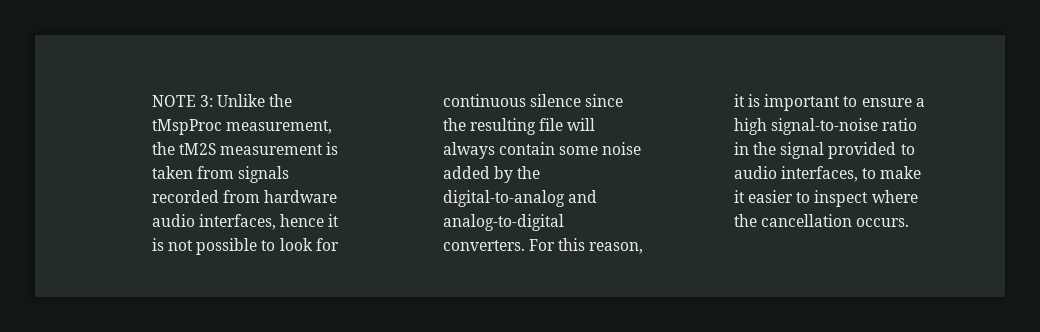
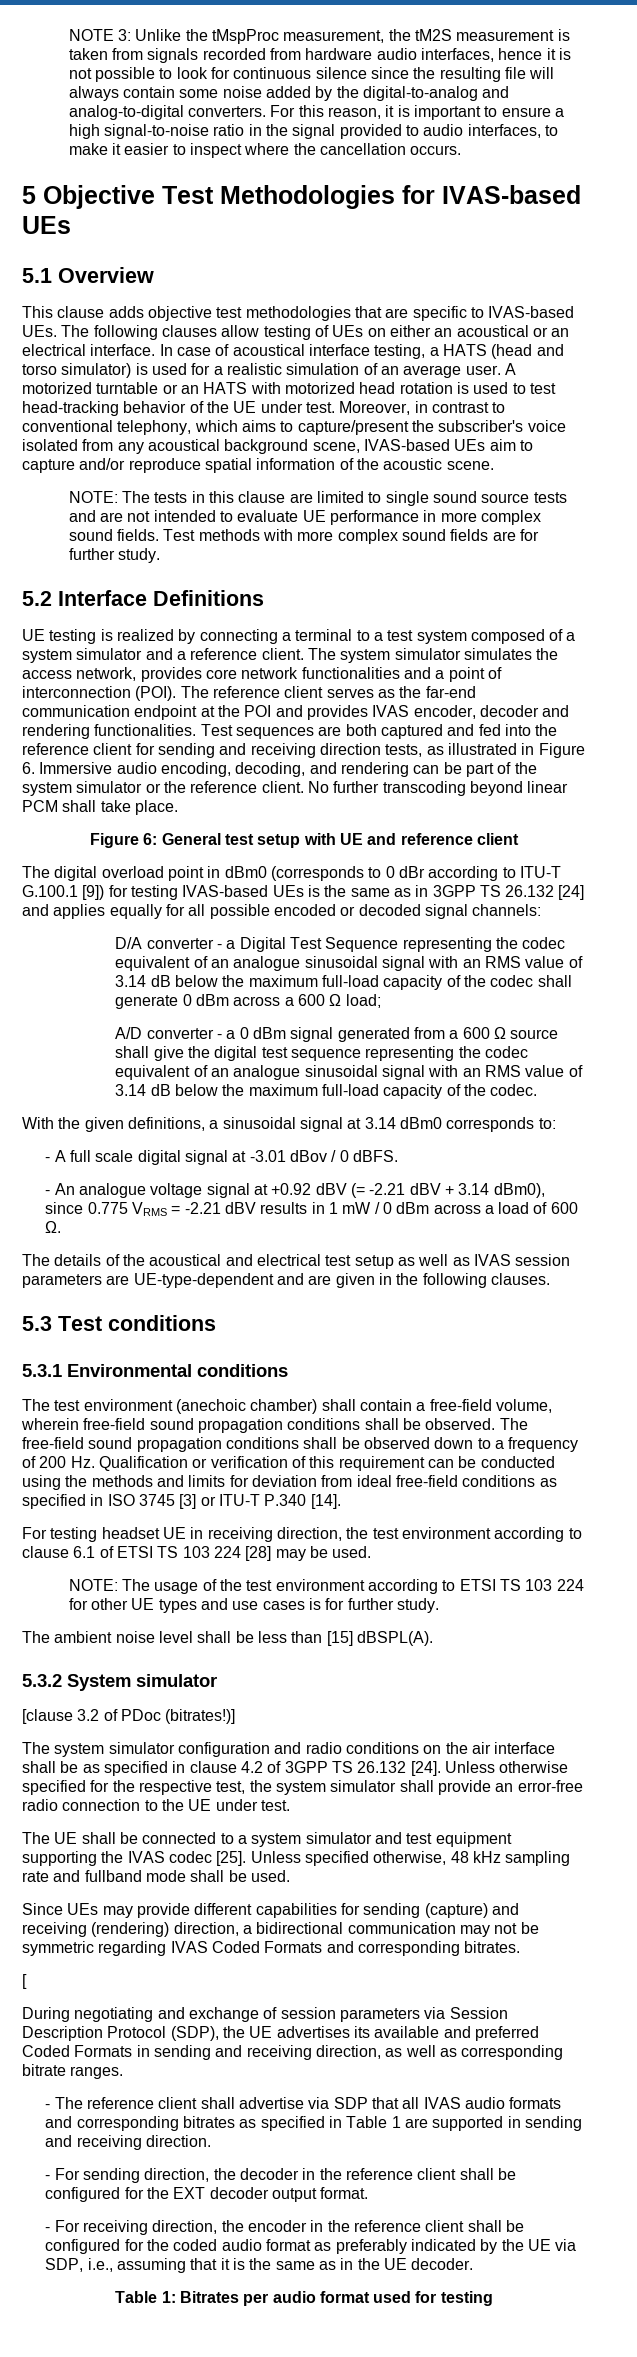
+ 5 Objective Test Methodologies for IVAS-based UEs
+ 5.1 Overview
+ This clause adds objective test methodologies that are specific to IVAS-based UEs. The following clauses allow testing of UEs on either an acoustical or an electrical interface. In case of acoustical interface testing, a HATS (head and torso simulator) is used for a realistic simulation of an average user. A motorized turntable or an HATS with motorized head rotation is used to test head-tracking behavior of the UE under test. Moreover, in contrast to conventional telephony, which aims to capture/present the subscriber's voice isolated from any acoustical background scene, IVAS-based UEs aim to capture and/or reproduce spatial information of the acoustic scene.
+ NOTE: The tests in this clause are limited to single sound source tests and are not intended to evaluate UE performance in more complex sound fields. Test methods with more complex sound fields are for further study.
+ 5.2 Interface Definitions
+ UE testing is realized by connecting a terminal to a test system composed of a system simulator and a reference client. The system simulator simulates the access network, provides core network functionalities and a point of interconnection (POI). The reference client serves as the far-end communication endpoint at the POI and provides IVAS encoder, decoder and rendering functionalities. Test sequences are both captured and fed into the reference client for sending and receiving direction tests, as illustrated in Figure 6. Immersive audio encoding, decoding, and rendering can be part of the system simulator or the reference client. No further transcoding beyond linear PCM shall take place.
+ Figure 6: General test setup with UE and reference client
+ The digital overload point in dBm0 (corresponds to 0 dBr according to ITU-T G.100.1 [9]) for testing IVAS-based UEs is the same as in 3GPP TS 26.132 [24] and applies equally for all possible encoded or decoded signal channels:
+ D/A converter - a Digital Test Sequence representing the codec equivalent of an analogue sinusoidal signal with an RMS value of 3.14 dB below the maximum full-load capacity of the codec shall generate 0 dBm across a 600 Ω load;
+ A/D converter - a 0 dBm signal generated from a 600 Ω source shall give the digital test sequence representing the codec equivalent of an analogue sinusoidal signal with an RMS value of 3.14 dB below the maximum full-load capacity of the codec.
+ With the given definitions, a sinusoidal signal at 3.14 dBm0 corresponds to:
+ - A full scale digital signal at -3.01 dBov / 0 dBFS.
+ - An analogue voltage signal at +0.92 dBV (= -2.21 dBV + 3.14 dBm0), since 0.775 VRMS = -2.21 dBV results in 1 mW / 0 dBm across a load of 600 Ω.
+ The details of the acoustical and electrical test setup as well as IVAS session parameters are UE-type-dependent and are given in the following clauses.
+ 5.3 Test conditions
+ 5.3.1 Environmental conditions
+ The test environment (anechoic chamber) shall contain a free-field volume, wherein free-field sound propagation conditions shall be observed. The free-field sound propagation conditions shall be observed down to a frequency of 200 Hz. Qualification or verification of this requirement can be conducted using the methods and limits for deviation from ideal free-field conditions as specified in ISO 3745 [3] or ITU-T P.340 [14].
+ For testing headset UE in receiving direction, the test environment according to clause 6.1 of ETSI TS 103 224 [28] may be used.
+ NOTE: The usage of the test environment according to ETSI TS 103 224 for other UE types and use cases is for further study.
+ The ambient noise level shall be less than [15] dBSPL(A).
+ 5.3.2 System simulator
+ [clause 3.2 of PDoc (bitrates!)]
+ The system simulator configuration and radio conditions on the air interface shall be as specified in clause 4.2 of 3GPP TS 26.132 [24]. Unless otherwise specified for the respective test, the system simulator shall provide an error-free radio connection to the UE under test.
+ The UE shall be connected to a system simulator and test equipment supporting the IVAS codec [25]. Unless specified otherwise, 48 kHz sampling rate and fullband mode shall be used.
+ Since UEs may provide different capabilities for sending (capture) and receiving (rendering) direction, a bidirectional communication may not be symmetric regarding IVAS Coded Formats and corresponding bitrates.
+ [
+ During negotiating and exchange of session parameters via Session Description Protocol (SDP), the UE advertises its available and preferred Coded Formats in sending and receiving direction, as well as corresponding bitrate ranges.
+ - The reference client shall advertise via SDP that all IVAS audio formats and corresponding bitrates as specified in Table 1 are supported in sending and receiving direction.
+ - For sending direction, the decoder in the reference client shall be configured for the EXT decoder output format.
+ - For receiving direction, the encoder in the reference client shall be configured for the coded audio format as preferably indicated by the UE via SDP, i.e., assuming that it is the same as in the UE decoder.
+ Table 1: Bitrates per audio format used for testing

